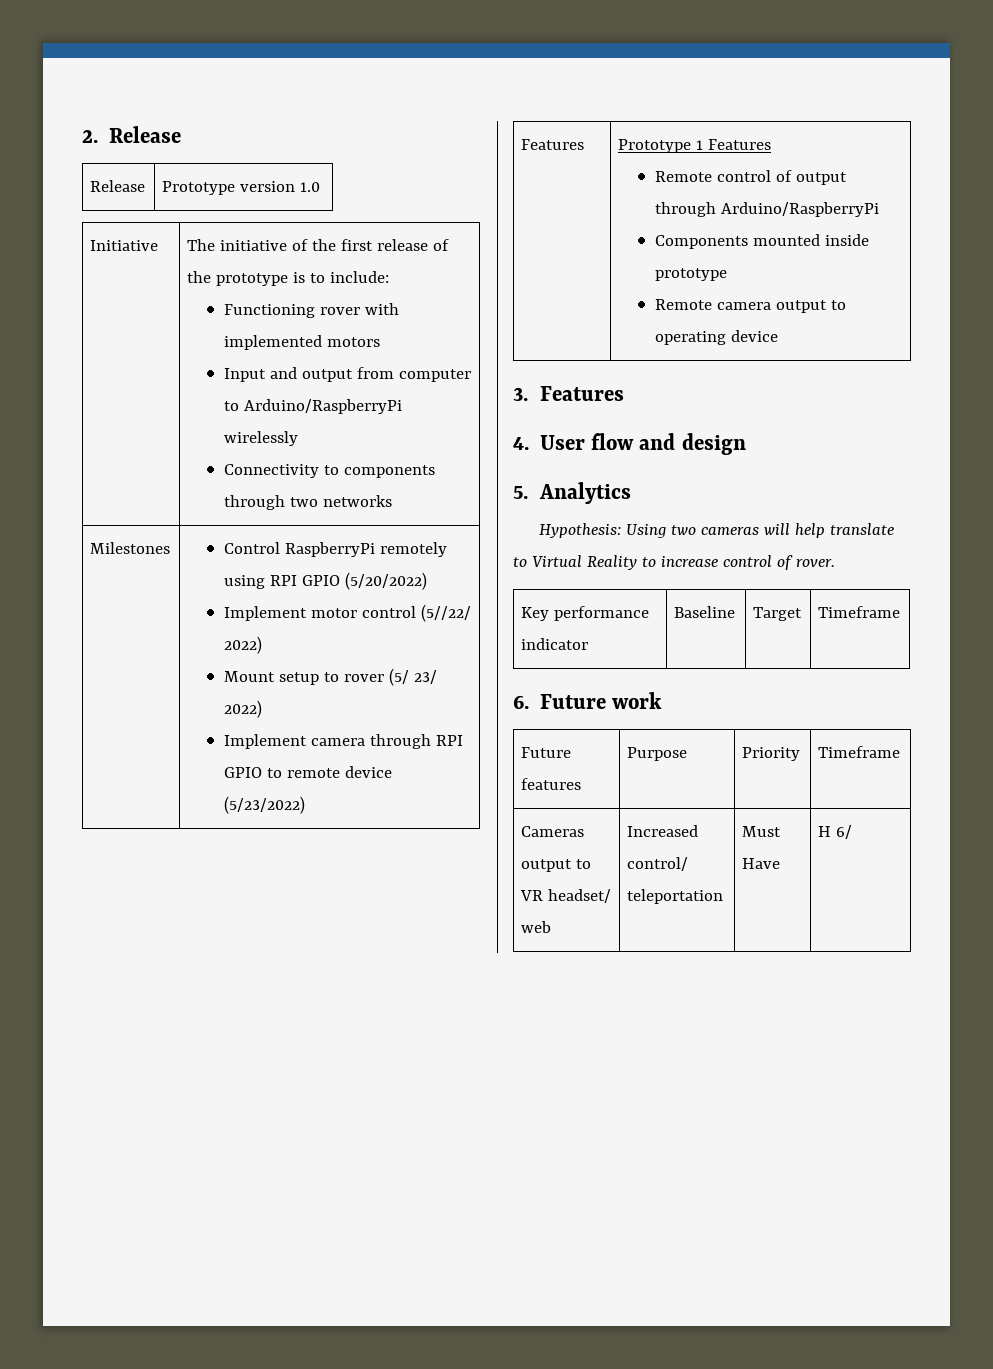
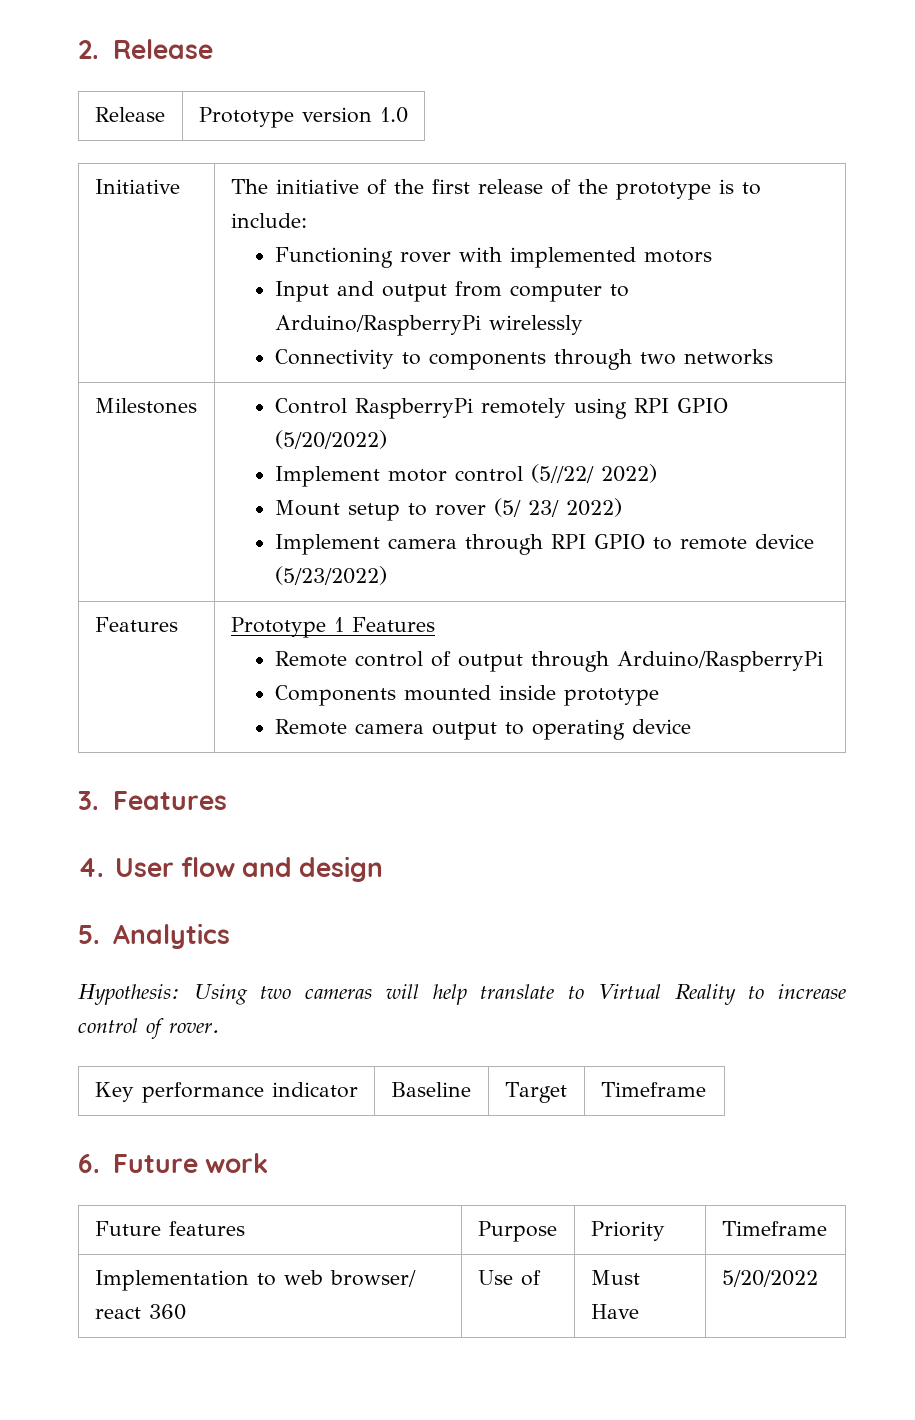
- Cameras output to VR headset/ web | Increased control/ teleportation | Must Have | H 6/
+ Implementation to web browser/ react 360 | Use of | Must Have | 5/20/2022

